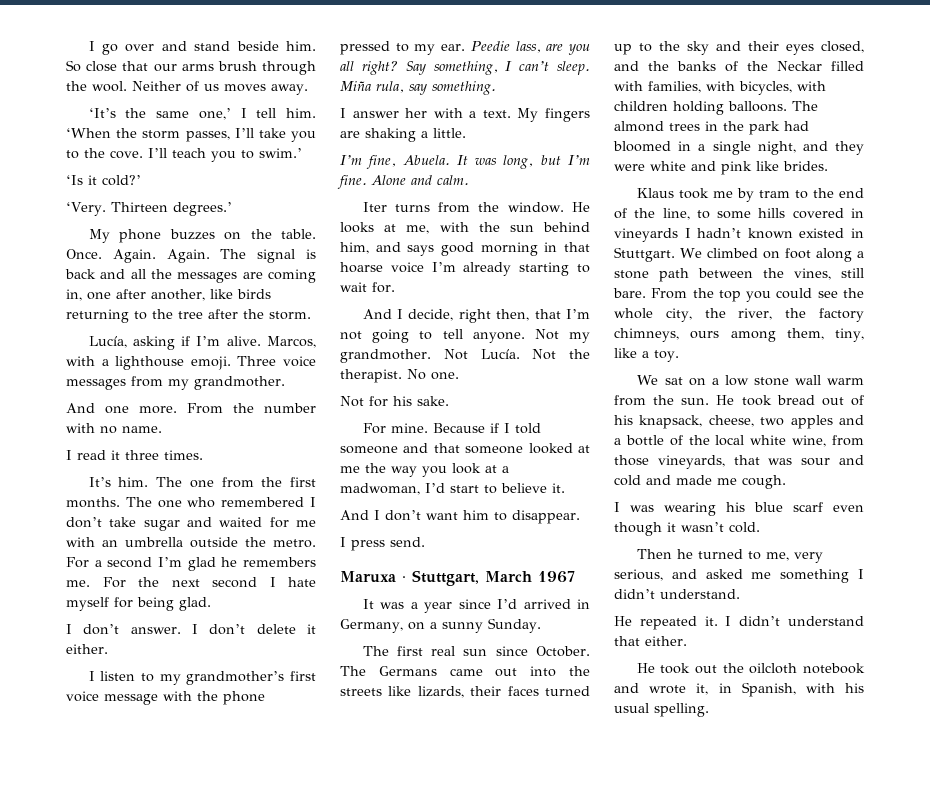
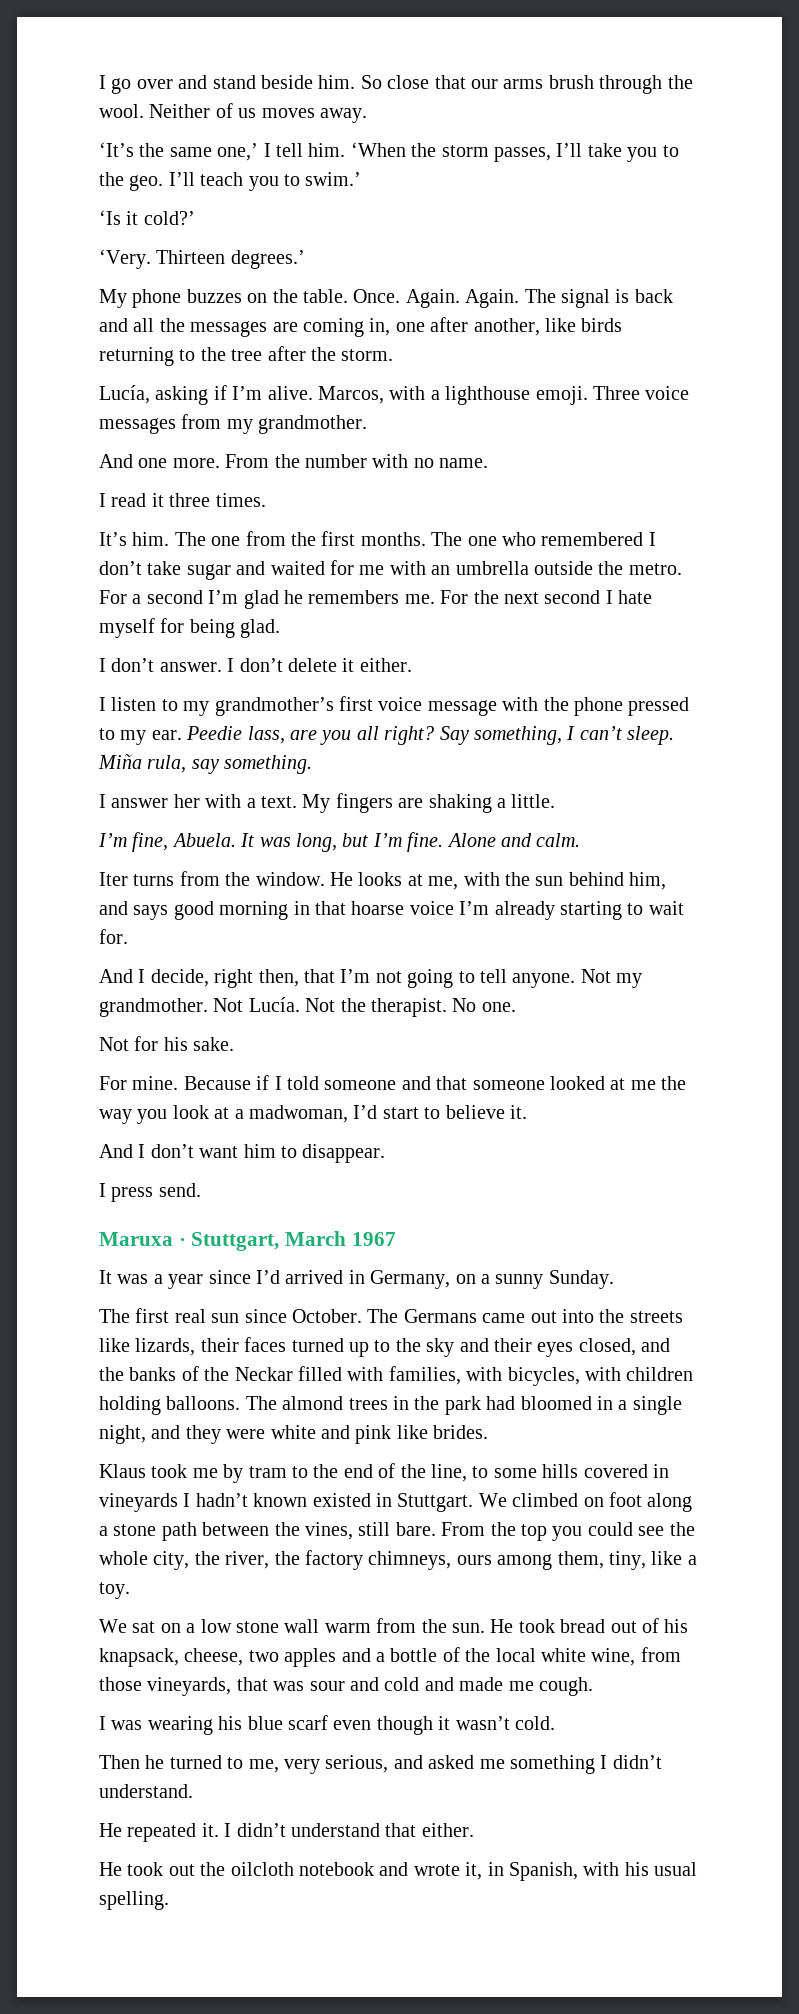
- ‘When the storm passes, I’ll take you to the cove.
+ ‘When the storm passes, I’ll take you to the geo.

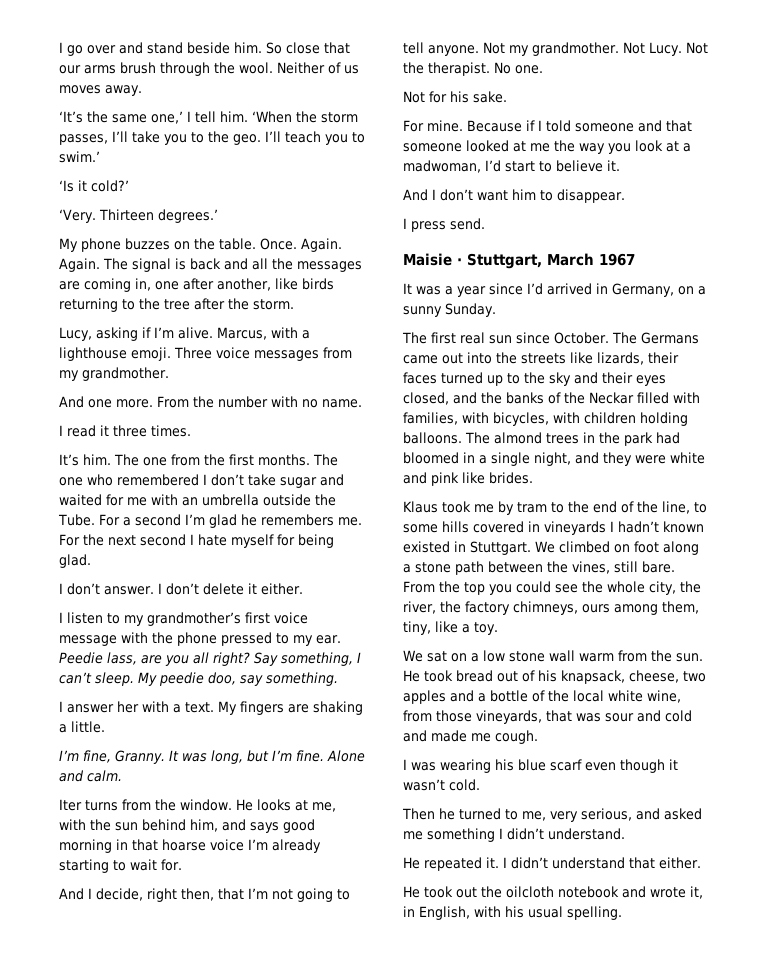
- Lucía, asking if I’m alive.
+ Lucy, asking if I’m alive.
- Marcos, with a lighthouse emoji.
+ Marcus, with a lighthouse emoji.
- The one who remembered I don’t take sugar and waited for me with an umbrella outside the metro.
+ The one who remembered I don’t take sugar and waited for me with an umbrella outside the Tube.
- Miña rula, say something.
+ My peedie doo, say something.
- I’m fine, Abuela.
+ I’m fine, Granny.
- Not Lucía.
+ Not Lucy.
- Maruxa · Stuttgart, March 1967
+ Maisie · Stuttgart, March 1967
- He took out the oilcloth notebook and wrote it, in Spanish, with his usual spelling.
+ He took out the oilcloth notebook and wrote it, in English, with his usual spelling.

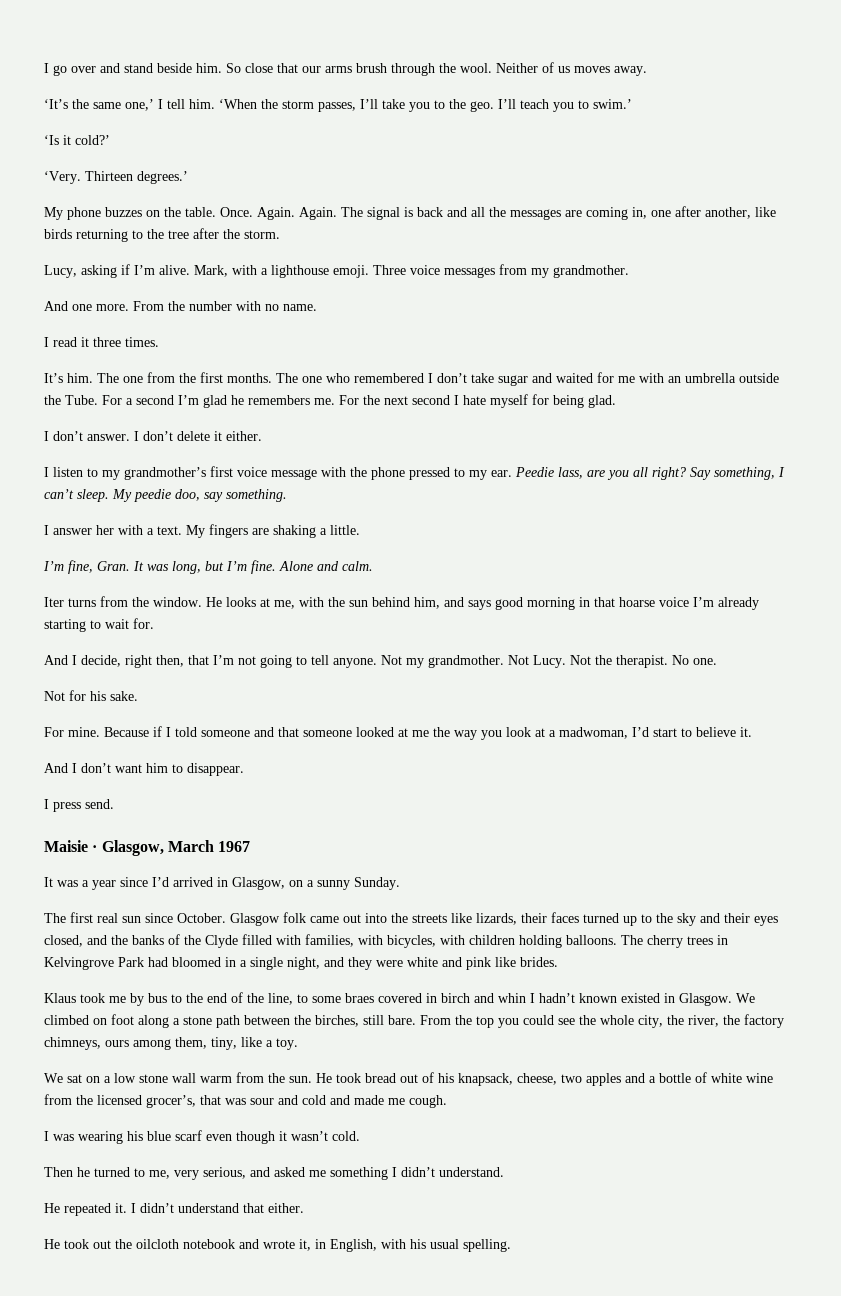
- Marcus, with a lighthouse emoji.
+ Mark, with a lighthouse emoji.
- I’m fine, Granny.
+ I’m fine, Gran.
- Maisie · Stuttgart, March 1967
+ Maisie · Glasgow, March 1967
- It was a year since I’d arrived in Germany, on a sunny Sunday.
+ It was a year since I’d arrived in Glasgow, on a sunny Sunday.
- The Germans came out into the streets like lizards, their faces turned up to the sky and their eyes closed, and the banks of the Neckar filled with families, with bicycles, with children holding balloons.
+ Glasgow folk came out into the streets like lizards, their faces turned up to the sky and their eyes closed, and the banks of the Clyde filled with families, with bicycles, with children holding balloons.
- The almond trees in the park had bloomed in a single night, and they were white and pink like brides.
+ The cherry trees in Kelvingrove Park had bloomed in a single night, and they were white and pink like brides.
- Klaus took me by tram to the end of the line, to some hills covered in vineyards I hadn’t known existed in Stuttgart.
+ Klaus took me by bus to the end of the line, to some braes covered in birch and whin I hadn’t known existed in Glasgow.
- We climbed on foot along a stone path between the vines, still bare.
+ We climbed on foot along a stone path between the birches, still bare.
- He took bread out of his knapsack, cheese, two apples and a bottle of the local white wine, from those vineyards, that was sour and cold and made me cough.
+ He took bread out of his knapsack, cheese, two apples and a bottle of white wine from the licensed grocer’s, that was sour and cold and made me cough.

